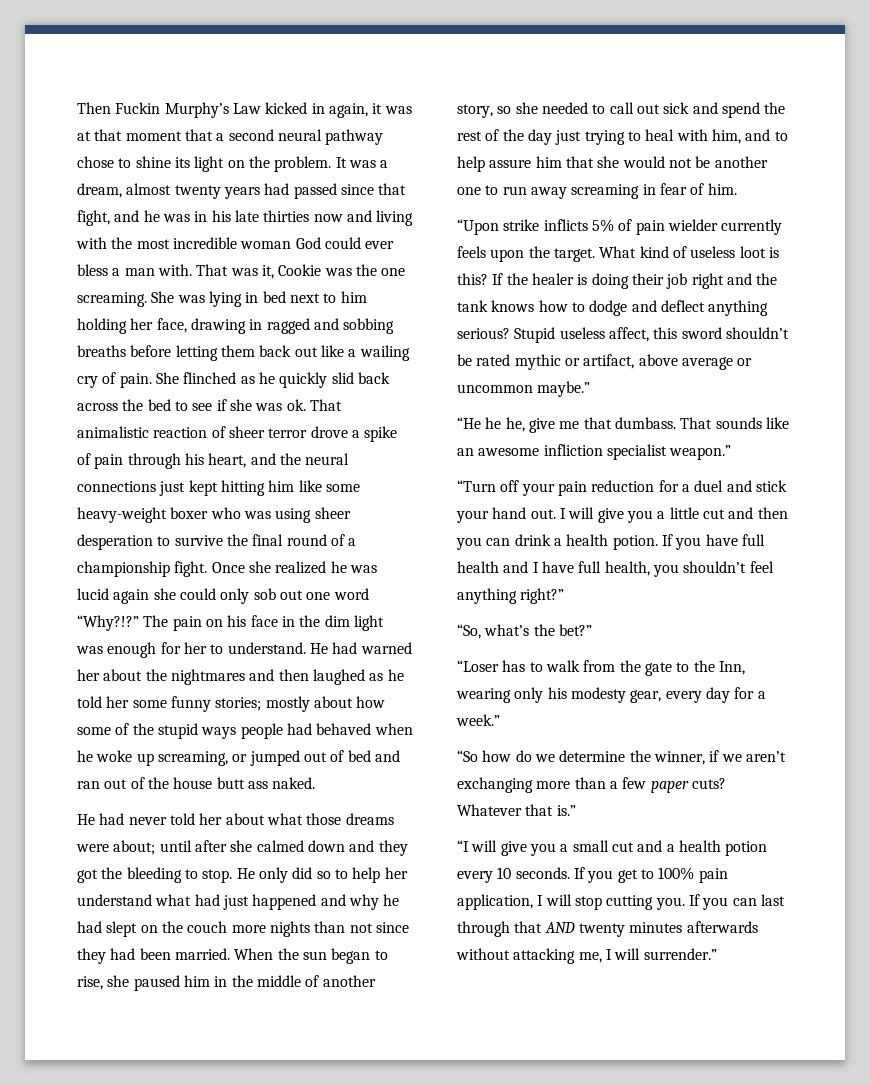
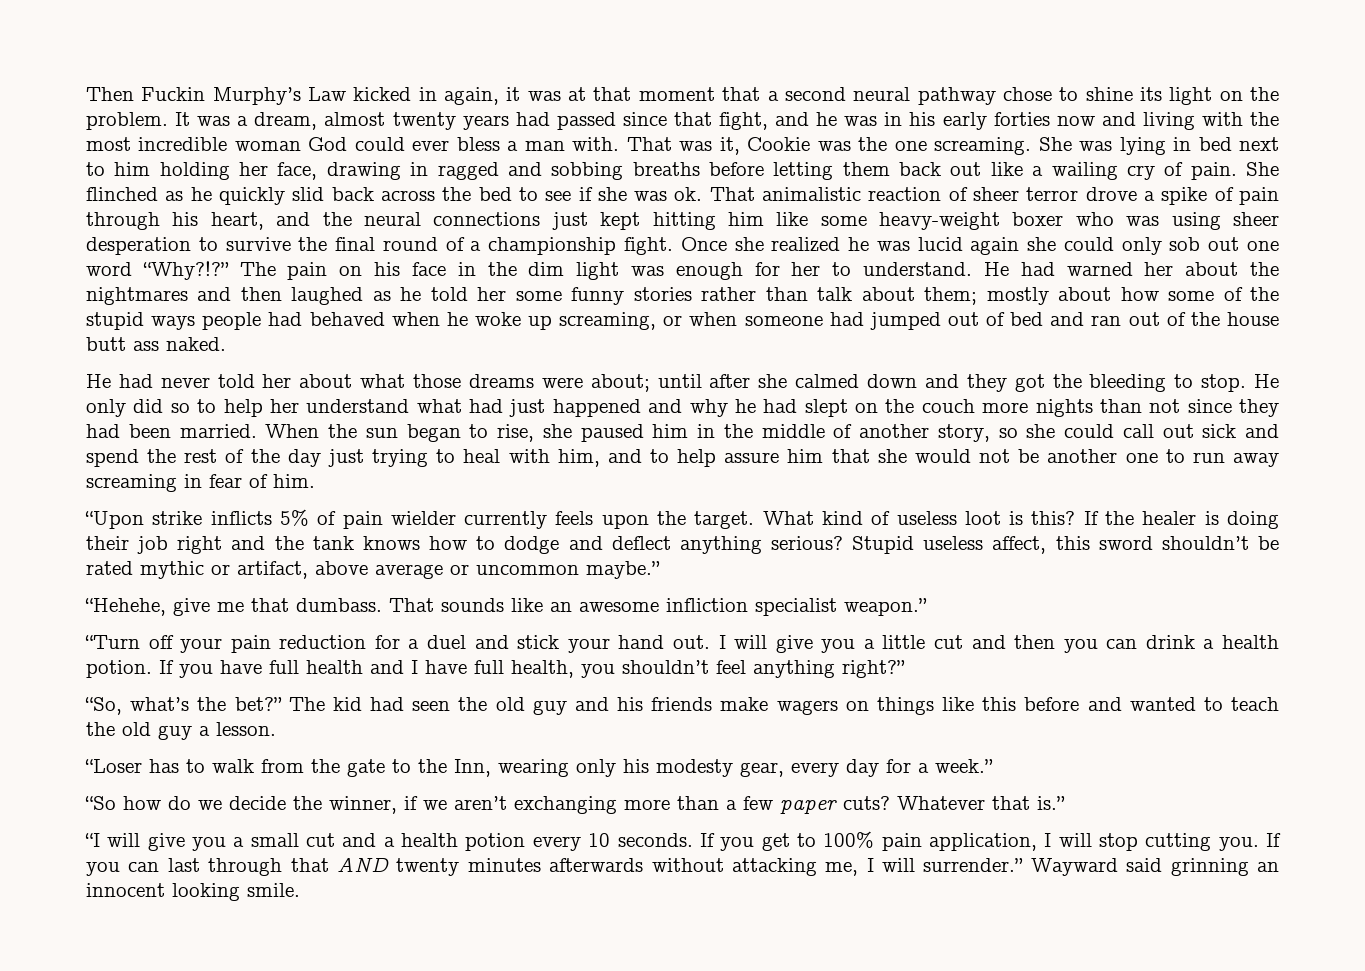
- It was a dream, almost twenty years had passed since that fight, and he was in his late thirties now and living with the most incredible woman God could ever bless a man with.
+ It was a dream, almost twenty years had passed since that fight, and he was in his early forties now and living with the most incredible woman God could ever bless a man with.
- He had warned her about the nightmares and then laughed as he told her some funny stories; mostly about how some of the stupid ways people had behaved when he woke up screaming, or jumped out of bed and ran out of the house butt ass naked.
+ He had warned her about the nightmares and then laughed as he told her some funny stories rather than talk about them; mostly about how some of the stupid ways people had behaved when he woke up screaming, or when someone had jumped out of bed and ran out of the house butt ass naked.
- When the sun began to rise, she paused him in the middle of another story, so she needed to call out sick and spend the rest of the day just trying to heal with him, and to help assure him that she would not be another one to run away screaming in fear of him.
+ When the sun began to rise, she paused him in the middle of another story, so she could call out sick and spend the rest of the day just trying to heal with him, and to help assure him that she would not be another one to run away screaming in fear of him.
- “He he he, give me that dumbass.
+ “Hehehe, give me that dumbass.
+ The kid had seen the old guy and his friends make wagers on things like this before and wanted to teach the old guy a lesson.
- “So how do we determine the winner, if we aren’t exchanging more than a few paper cuts?
+ “So how do we decide the winner, if we aren’t exchanging more than a few paper cuts?
+ Wayward said grinning an innocent looking smile.

